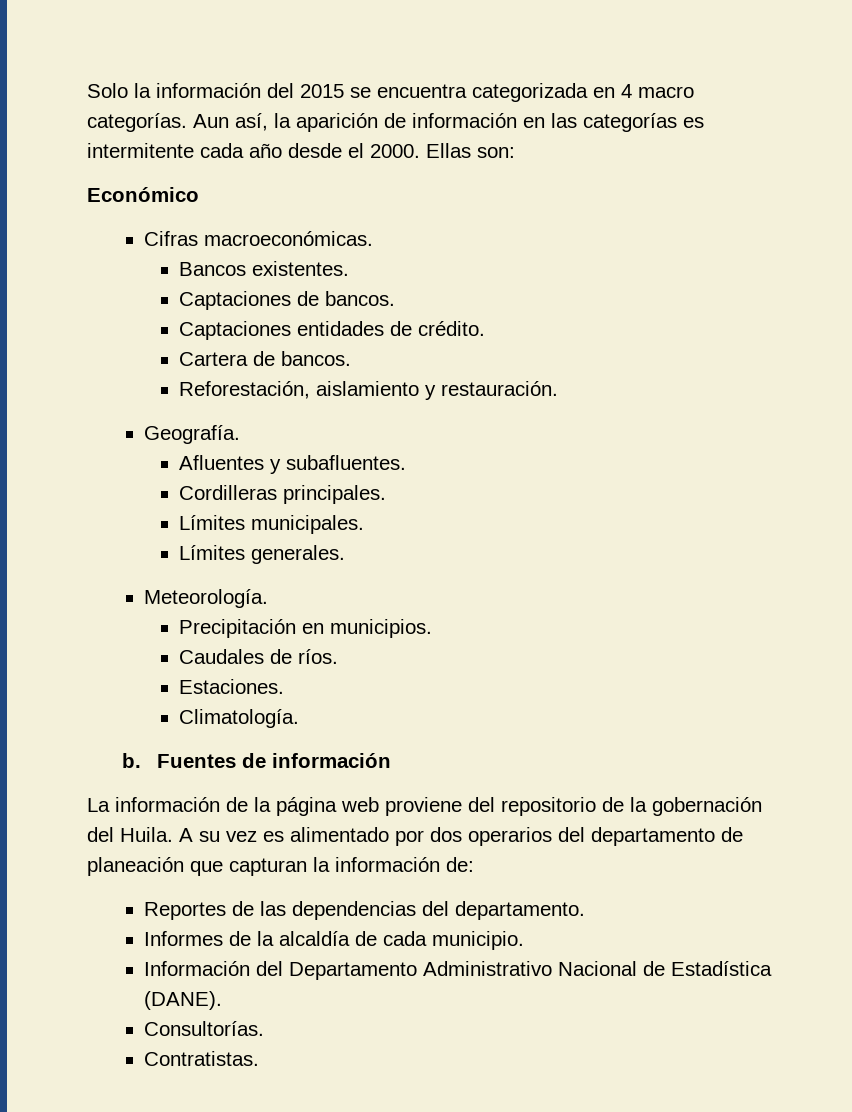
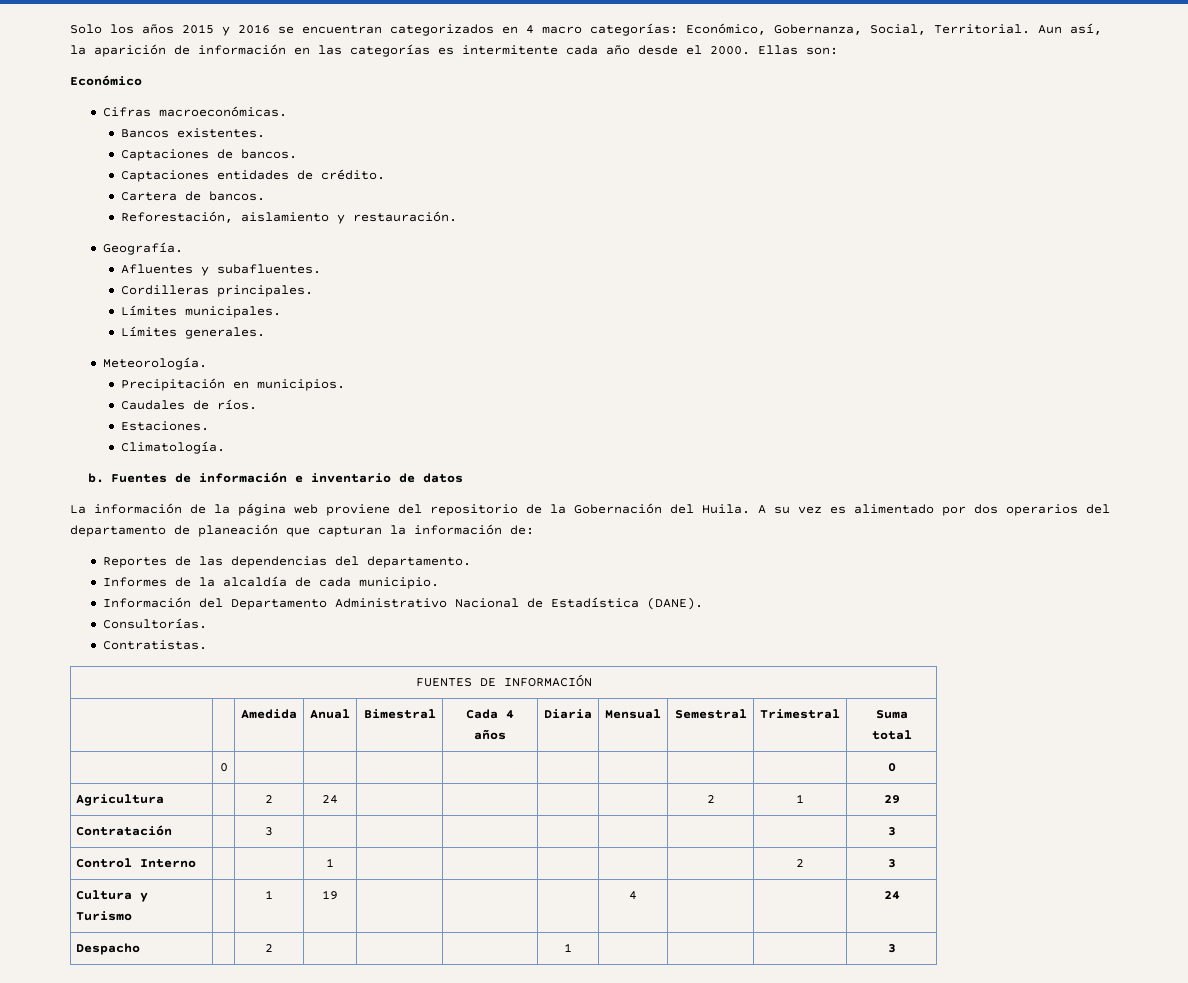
- Solo la información del 2015 se encuentra categorizada en 4 macro categorías.
+ Solo los años 2015 y 2016 se encuentran categorizados en 4 macro categorías: Económico, Gobernanza, Social, Territorial.
- Fuentes de información
+ Fuentes de información e inventario de datos
- La información de la página web proviene del repositorio de la gobernación del Huila.
+ La información de la página web proviene del repositorio de la Gobernación del Huila.
+ FUENTES DE INFORMACIÓN
+ | | Amedida | Anual | Bimestral | Cada 4 años | Diaria | Mensual | Semestral | Trimestral | Suma total
+ | 0 | | | | | | | | | 0
+ Agricultura | | 2 | 24 | | | | | 2 | 1 | 29
+ Contratación | | 3 | | | | | | | | 3
+ Control Interno | | | 1 | | | | | | 2 | 3
+ Cultura y Turismo | | 1 | 19 | | | | 4 | | | 24
+ Despacho | | 2 | | | | 1 | | | | 3

